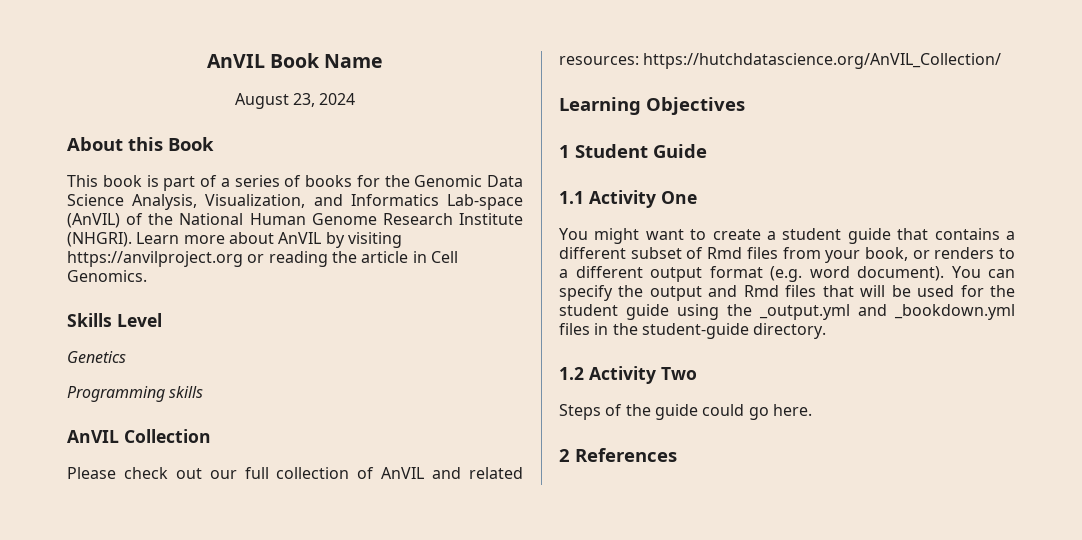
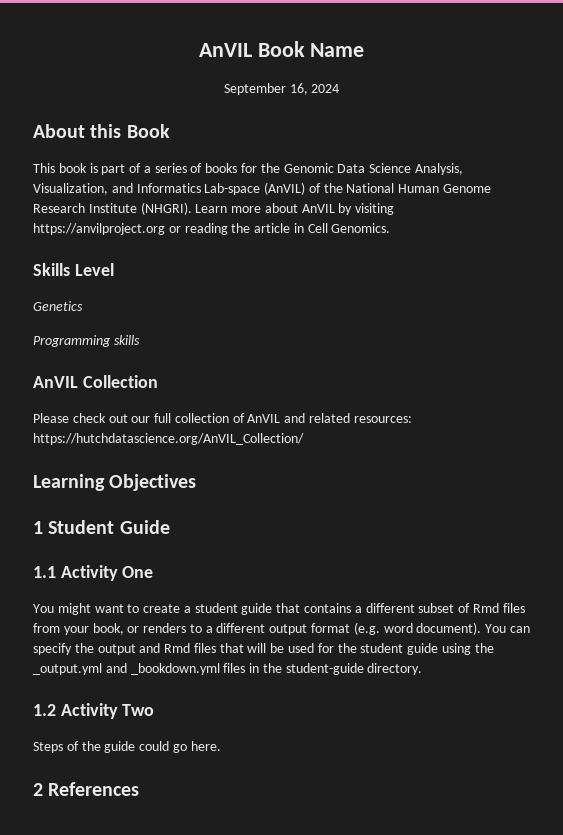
- August 23, 2024
+ September 16, 2024

